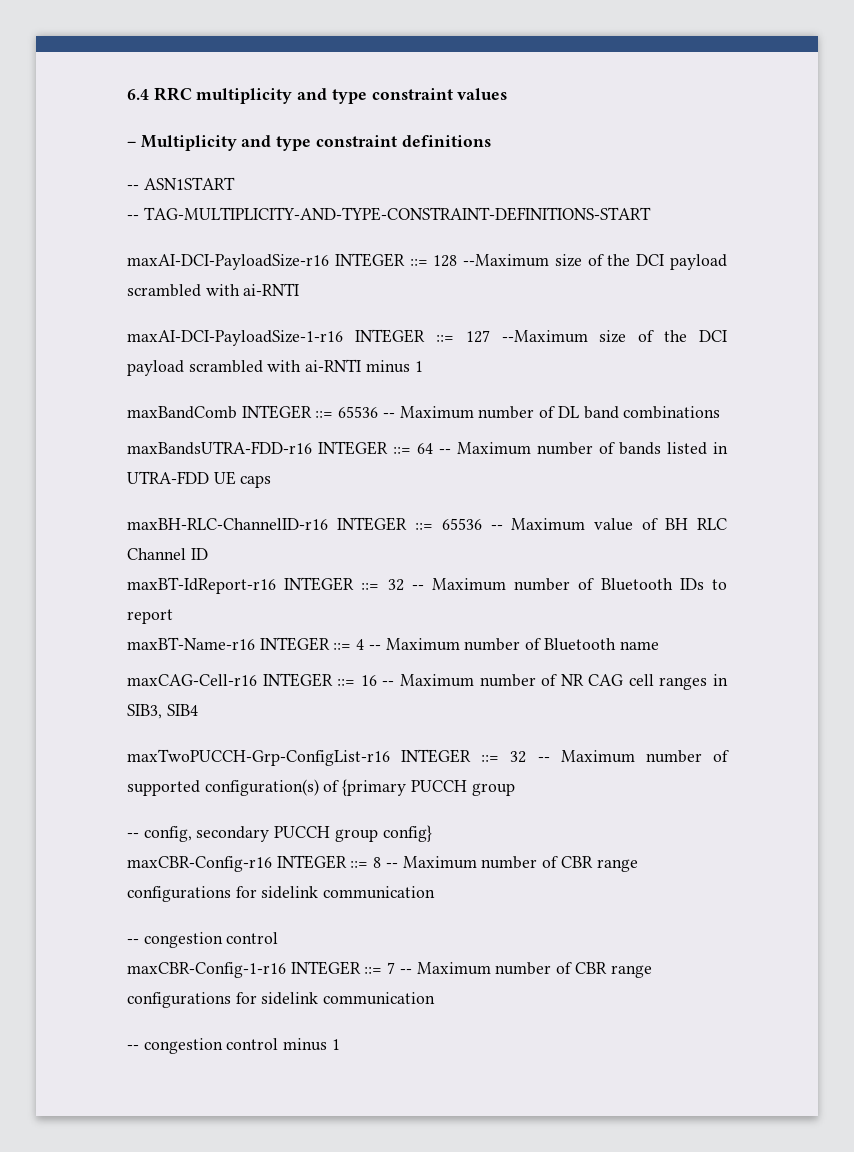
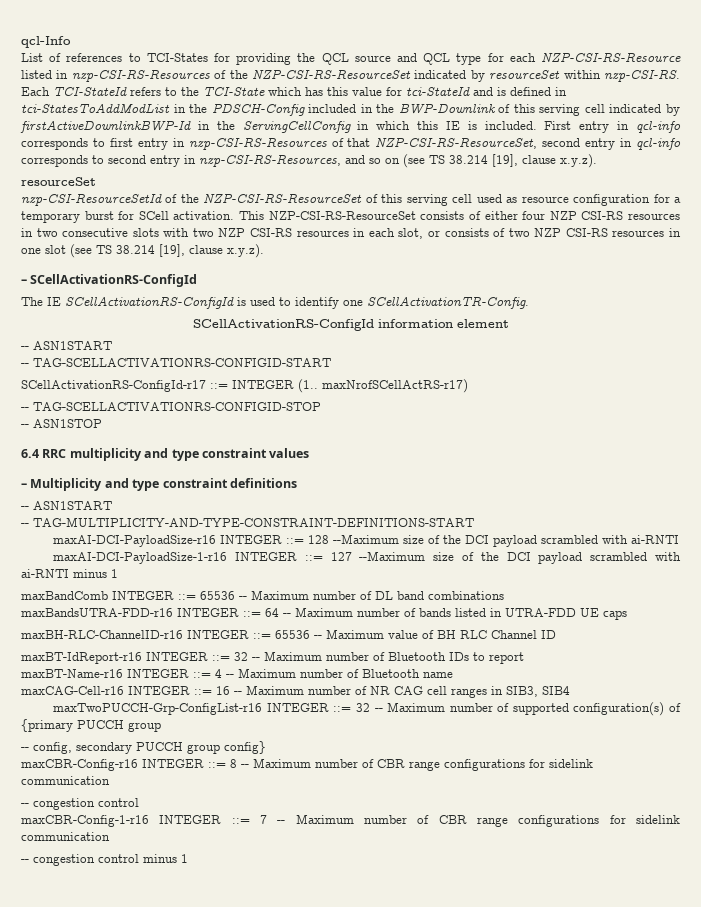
+ qcl-Info
+ List of references to TCI-States for providing the QCL source and QCL type for each NZP-CSI-RS-Resource listed in nzp-CSI-RS-Resources of the NZP-CSI-RS-ResourceSet indicated by resourceSet within nzp-CSI-RS. Each TCI-StateId refers to the TCI-State which has this value for tci-StateId and is defined in tci-StatesToAddModList in the PDSCH-Config included in the BWP-Downlink of this serving cell indicated by firstActiveDownlinkBWP-Id in the ServingCellConfig in which this IE is included. First entry in qcl-info corresponds to first entry in nzp-CSI-RS-Resources of that NZP-CSI-RS-ResourceSet, second entry in qcl-info corresponds to second entry in nzp-CSI-RS-Resources, and so on (see TS 38.214 [19], clause x.y.z).
+ resourceSet
+ nzp-CSI-ResourceSetId of the NZP-CSI-RS-ResourceSet of this serving cell used as resource configuration for a temporary burst for SCell activation. This NZP-CSI-RS-ResourceSet consists of either four NZP CSI-RS resources in two consecutive slots with two NZP CSI-RS resources in each slot, or consists of two NZP CSI-RS resources in one slot (see TS 38.214 [19], clause x.y.z).
+ – SCellActivationRS-ConfigId
+ The IE SCellActivationRS-ConfigId is used to identify one SCellActivationTR-Config.
+ SCellActivationRS-ConfigId information element
+ -- ASN1START
+ -- TAG-SCELLACTIVATIONRS-CONFIGID-START
+ SCellActivationRS-ConfigId-r17 ::= INTEGER (1.. maxNrofSCellActRS-r17)
+ -- TAG-SCELLACTIVATIONRS-CONFIGID-STOP
+ -- ASN1STOP

